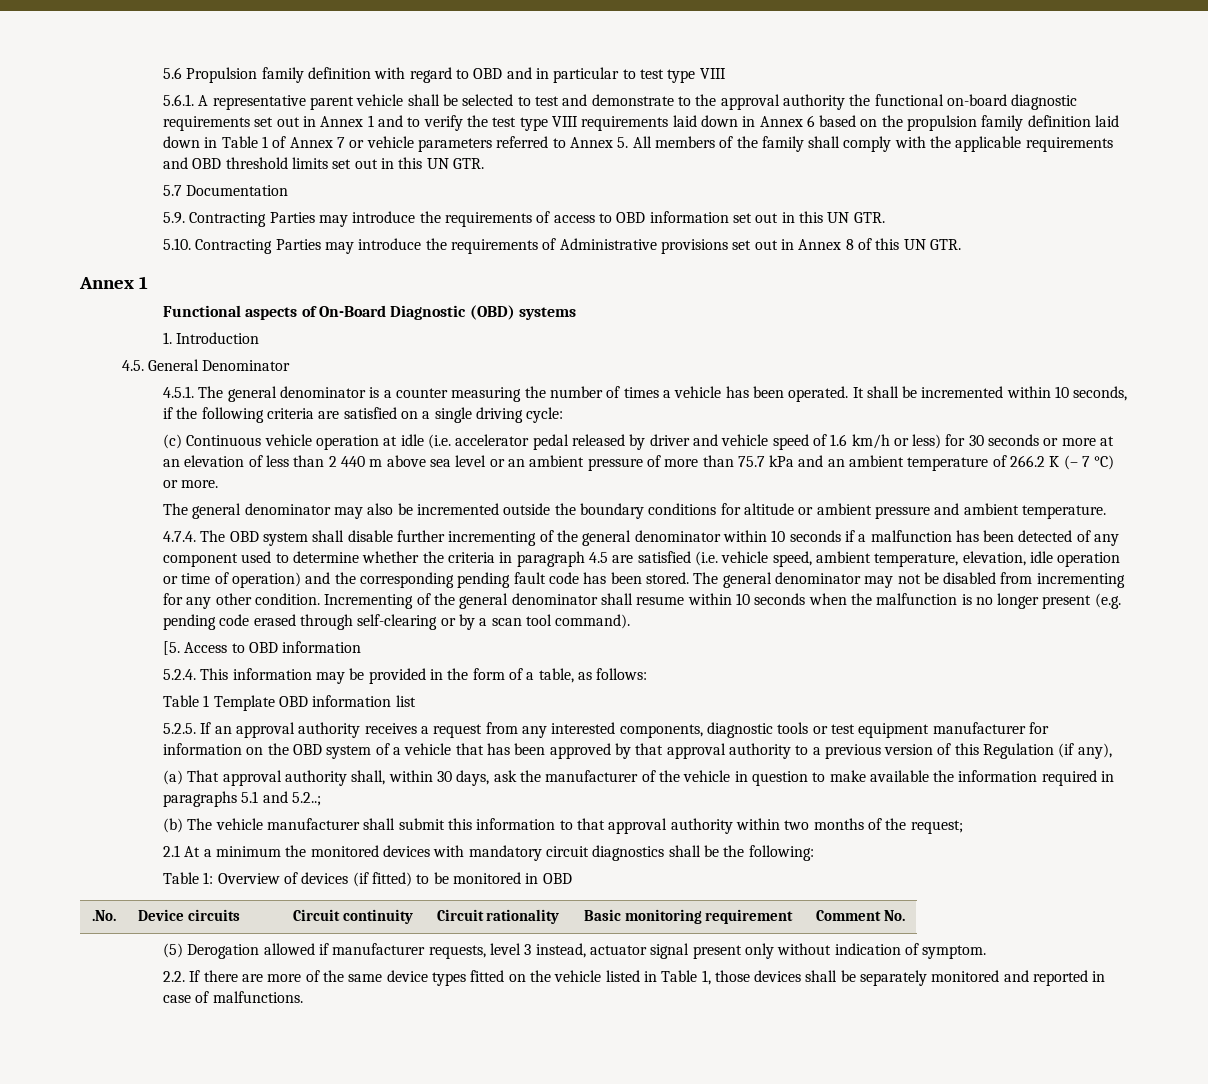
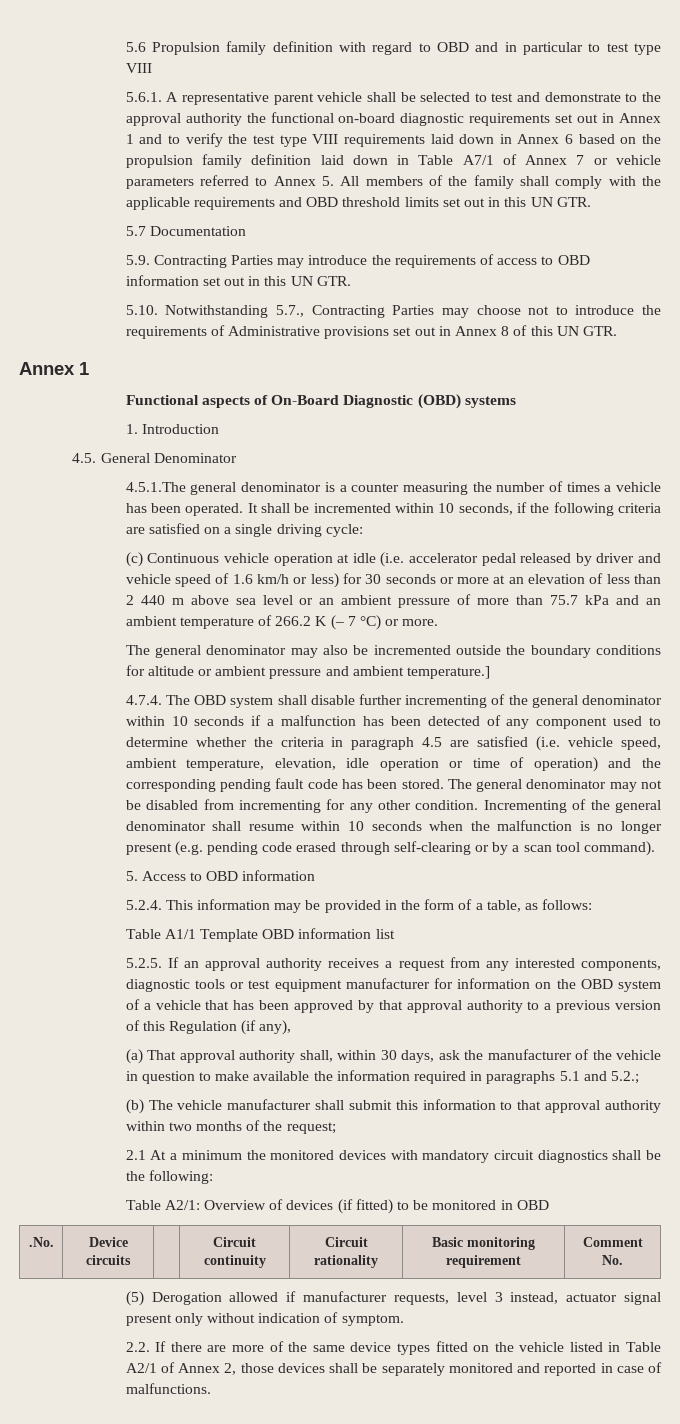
- 5.6.1. A representative parent vehicle shall be selected to test and demonstrate to the approval authority the functional on-board diagnostic requirements set out in Annex 1 and to verify the test type VIII requirements laid down in Annex 6 based on the propulsion family definition laid down in Table 1 of Annex 7 or vehicle parameters referred to Annex 5. All members of the family shall comply with the applicable requirements and OBD threshold limits set out in this UN GTR.
+ 5.6.1. A representative parent vehicle shall be selected to test and demonstrate to the approval authority the functional on-board diagnostic requirements set out in Annex 1 and to verify the test type VIII requirements laid down in Annex 6 based on the propulsion family definition laid down in Table A7/1 of Annex 7 or vehicle parameters referred to Annex 5. All members of the family shall comply with the applicable requirements and OBD threshold limits set out in this UN GTR.
- 5.10. Contracting Parties may introduce the requirements of Administrative provisions set out in Annex 8 of this UN GTR.
+ 5.10. Notwithstanding 5.7., Contracting Parties may choose not to introduce the requirements of Administrative provisions set out in Annex 8 of this UN GTR.
- 4.5.1. The general denominator is a counter measuring the number of times a vehicle has been operated.
+ 4.5.1.The general denominator is a counter measuring the number of times a vehicle has been operated.
- The general denominator may also be incremented outside the boundary conditions for altitude or ambient pressure and ambient temperature.
+ The general denominator may also be incremented outside the boundary conditions for altitude or ambient pressure and ambient temperature.]
- [5. Access to OBD information
+ 5. Access to OBD information
- Table 1 Template OBD information list
+ Table A1/1 Template OBD information list
- (a) That approval authority shall, within 30 days, ask the manufacturer of the vehicle in question to make available the information required in paragraphs 5.1 and 5.2..;
+ (a) That approval authority shall, within 30 days, ask the manufacturer of the vehicle in question to make available the information required in paragraphs 5.1 and 5.2.;
- Table 1: Overview of devices (if fitted) to be monitored in OBD
+ Table A2/1: Overview of devices (if fitted) to be monitored in OBD
- 2.2. If there are more of the same device types fitted on the vehicle listed in Table 1, those devices shall be separately monitored and reported in case of malfunctions.
+ 2.2. If there are more of the same device types fitted on the vehicle listed in Table A2/1 of Annex 2, those devices shall be separately monitored and reported in case of malfunctions.

